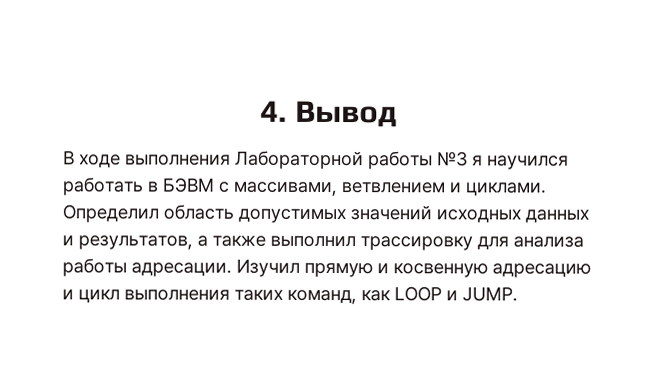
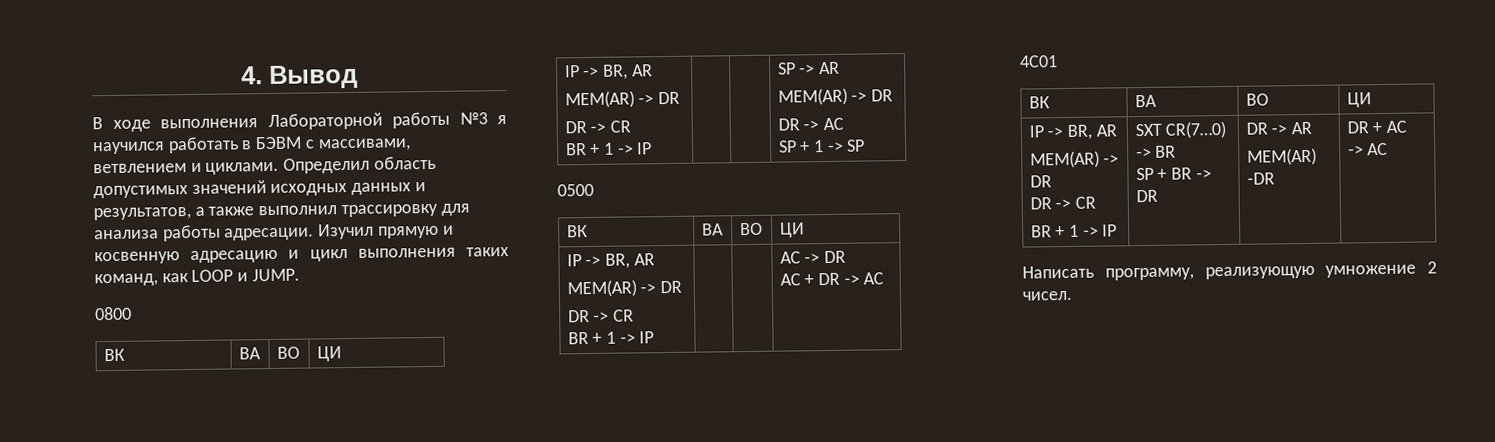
+ 0800
+ ВК | ВА | ВО | ЦИ
+ IP -> BR, AR
+ MEM(AR) -> DR
+ DR -> CR
+ BR + 1 -> IP | | | SP -> AR
+ MEM(AR) -> DR
+ DR -> AC
+ SP + 1 -> SP
+ 0500
+ ВК | ВА | ВО | ЦИ
+ IP -> BR, AR
+ MEM(AR) -> DR
+ DR -> CR
+ BR + 1 -> IP | | | AC -> DR
+ AC + DR -> AC
+ 4C01
+ ВК | ВА | ВО | ЦИ
+ IP -> BR, AR
+ MEM(AR) -> DR
+ DR -> CR
+ BR + 1 -> IP | SXT CR(7…0) -> BR
+ SP + BR -> DR | DR -> AR
+ MEM(AR) -DR | DR + AC -> AC
+ Написать программу, реализующую умножение 2 чисел.

